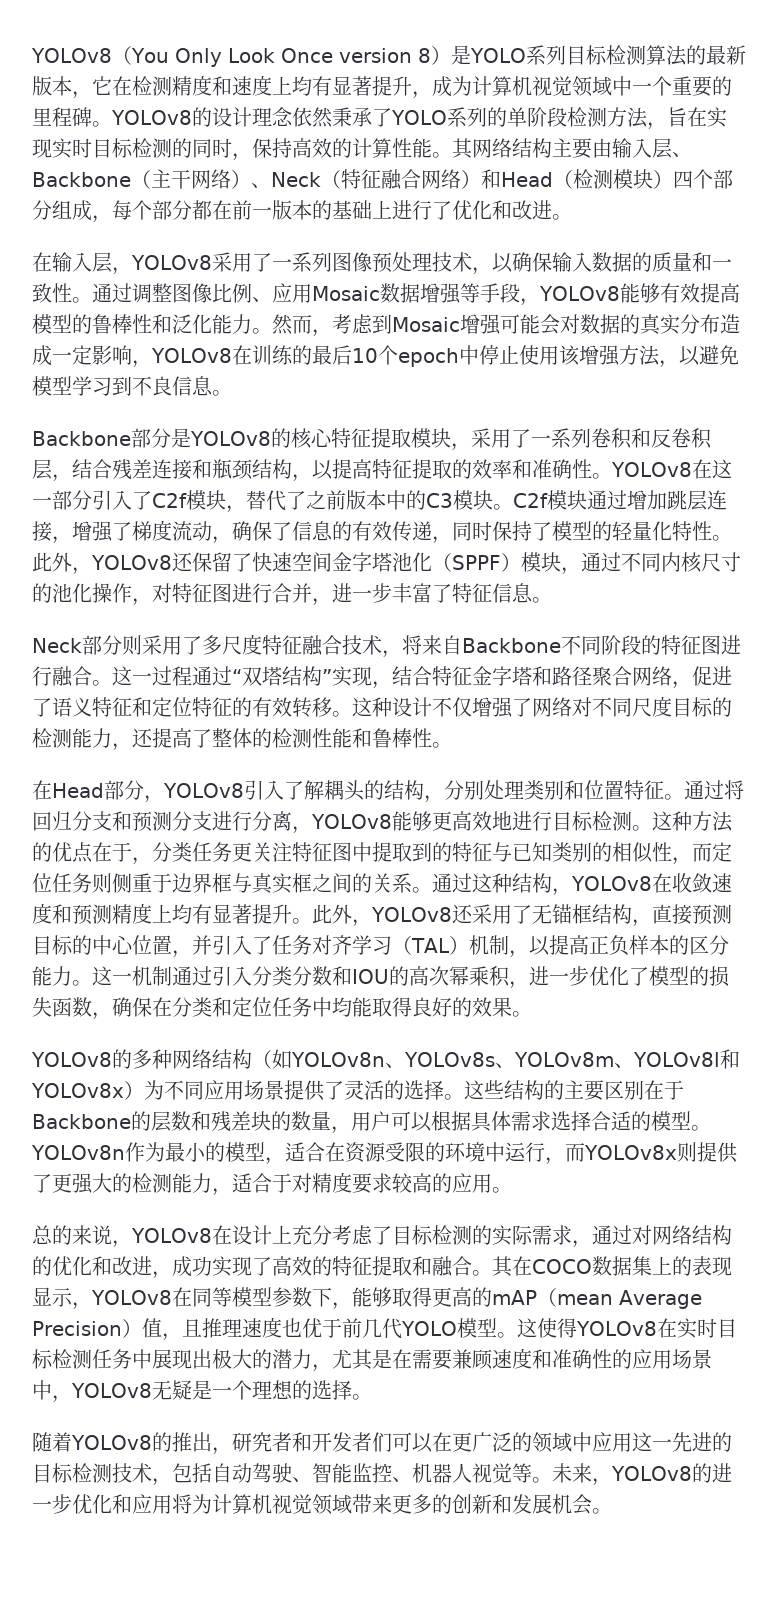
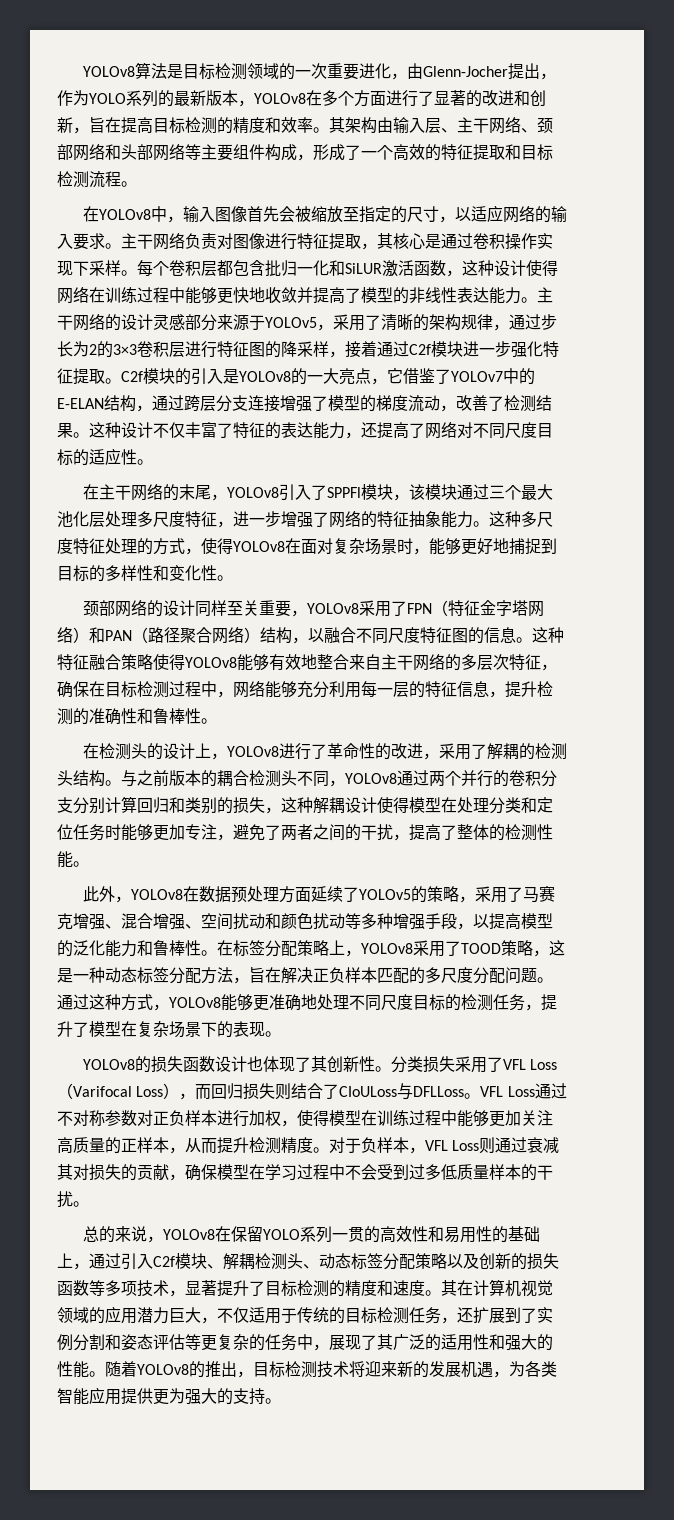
- YOLOv8（You Only Look Once version 8）是YOLO系列目标检测算法的最新版本，它在检测精度和速度上均有显著提升，成为计算机视觉领域中一个重要的里程碑。YOLOv8的设计理念依然秉承了YOLO系列的单阶段检测方法，旨在实现实时目标检测的同时，保持高效的计算性能。其网络结构主要由输入层、Backbone（主干网络）、Neck（特征融合网络）和Head（检测模块）四个部分组成，每个部分都在前一版本的基础上进行了优化和改进。
- 在输入层，YOLOv8采用了一系列图像预处理技术，以确保输入数据的质量和一致性。通过调整图像比例、应用Mosaic数据增强等手段，YOLOv8能够有效提高模型的鲁棒性和泛化能力。然而，考虑到Mosaic增强可能会对数据的真实分布造成一定影响，YOLOv8在训练的最后10个epoch中停止使用该增强方法，以避免模型学习到不良信息。
- Backbone部分是YOLOv8的核心特征提取模块，采用了一系列卷积和反卷积层，结合残差连接和瓶颈结构，以提高特征提取的效率和准确性。YOLOv8在这一部分引入了C2f模块，替代了之前版本中的C3模块。C2f模块通过增加跳层连接，增强了梯度流动，确保了信息的有效传递，同时保持了模型的轻量化特性。此外，YOLOv8还保留了快速空间金字塔池化（SPPF）模块，通过不同内核尺寸的池化操作，对特征图进行合并，进一步丰富了特征信息。
- Neck部分则采用了多尺度特征融合技术，将来自Backbone不同阶段的特征图进行融合。这一过程通过“双塔结构”实现，结合特征金字塔和路径聚合网络，促进了语义特征和定位特征的有效转移。这种设计不仅增强了网络对不同尺度目标的检测能力，还提高了整体的检测性能和鲁棒性。
- 在Head部分，YOLOv8引入了解耦头的结构，分别处理类别和位置特征。通过将回归分支和预测分支进行分离，YOLOv8能够更高效地进行目标检测。这种方法的优点在于，分类任务更关注特征图中提取到的特征与已知类别的相似性，而定位任务则侧重于边界框与真实框之间的关系。通过这种结构，YOLOv8在收敛速度和预测精度上均有显著提升。此外，YOLOv8还采用了无锚框结构，直接预测目标的中心位置，并引入了任务对齐学习（TAL）机制，以提高正负样本的区分能力。这一机制通过引入分类分数和IOU的高次幂乘积，进一步优化了模型的损失函数，确保在分类和定位任务中均能取得良好的效果。
- YOLOv8的多种网络结构（如YOLOv8n、YOLOv8s、YOLOv8m、YOLOv8l和YOLOv8x）为不同应用场景提供了灵活的选择。这些结构的主要区别在于Backbone的层数和残差块的数量，用户可以根据具体需求选择合适的模型。YOLOv8n作为最小的模型，适合在资源受限的环境中运行，而YOLOv8x则提供了更强大的检测能力，适合于对精度要求较高的应用。
+ YOLOv8算法是目标检测领域的一次重要进化，由Glenn-Jocher提出，作为YOLO系列的最新版本，YOLOv8在多个方面进行了显著的改进和创新，旨在提高目标检测的精度和效率。其架构由输入层、主干网络、颈部网络和头部网络等主要组件构成，形成了一个高效的特征提取和目标检测流程。
+ 在YOLOv8中，输入图像首先会被缩放至指定的尺寸，以适应网络的输入要求。主干网络负责对图像进行特征提取，其核心是通过卷积操作实现下采样。每个卷积层都包含批归一化和SiLUR激活函数，这种设计使得网络在训练过程中能够更快地收敛并提高了模型的非线性表达能力。主干网络的设计灵感部分来源于YOLOv5，采用了清晰的架构规律，通过步长为2的3×3卷积层进行特征图的降采样，接着通过C2f模块进一步强化特征提取。C2f模块的引入是YOLOv8的一大亮点，它借鉴了YOLOv7中的E-ELAN结构，通过跨层分支连接增强了模型的梯度流动，改善了检测结果。这种设计不仅丰富了特征的表达能力，还提高了网络对不同尺度目标的适应性。
+ 在主干网络的末尾，YOLOv8引入了SPPFl模块，该模块通过三个最大池化层处理多尺度特征，进一步增强了网络的特征抽象能力。这种多尺度特征处理的方式，使得YOLOv8在面对复杂场景时，能够更好地捕捉到目标的多样性和变化性。
+ 颈部网络的设计同样至关重要，YOLOv8采用了FPN（特征金字塔网络）和PAN（路径聚合网络）结构，以融合不同尺度特征图的信息。这种特征融合策略使得YOLOv8能够有效地整合来自主干网络的多层次特征，确保在目标检测过程中，网络能够充分利用每一层的特征信息，提升检测的准确性和鲁棒性。
+ 在检测头的设计上，YOLOv8进行了革命性的改进，采用了解耦的检测头结构。与之前版本的耦合检测头不同，YOLOv8通过两个并行的卷积分支分别计算回归和类别的损失，这种解耦设计使得模型在处理分类和定位任务时能够更加专注，避免了两者之间的干扰，提高了整体的检测性能。
+ 此外，YOLOv8在数据预处理方面延续了YOLOv5的策略，采用了马赛克增强、混合增强、空间扰动和颜色扰动等多种增强手段，以提高模型的泛化能力和鲁棒性。在标签分配策略上，YOLOv8采用了TOOD策略，这是一种动态标签分配方法，旨在解决正负样本匹配的多尺度分配问题。通过这种方式，YOLOv8能够更准确地处理不同尺度目标的检测任务，提升了模型在复杂场景下的表现。
+ YOLOv8的损失函数设计也体现了其创新性。分类损失采用了VFL Loss（Varifocal Loss），而回归损失则结合了CIoULoss与DFLLoss。VFL Loss通过不对称参数对正负样本进行加权，使得模型在训练过程中能够更加关注高质量的正样本，从而提升检测精度。对于负样本，VFL Loss则通过衰减其对损失的贡献，确保模型在学习过程中不会受到过多低质量样本的干扰。
- 总的来说，YOLOv8在设计上充分考虑了目标检测的实际需求，通过对网络结构的优化和改进，成功实现了高效的特征提取和融合。其在COCO数据集上的表现显示，YOLOv8在同等模型参数下，能够取得更高的mAP（mean Average Precision）值，且推理速度也优于前几代YOLO模型。这使得YOLOv8在实时目标检测任务中展现出极大的潜力，尤其是在需要兼顾速度和准确性的应用场景中，YOLOv8无疑是一个理想的选择。
- 随着YOLOv8的推出，研究者和开发者们可以在更广泛的领域中应用这一先进的目标检测技术，包括自动驾驶、智能监控、机器人视觉等。未来，YOLOv8的进一步优化和应用将为计算机视觉领域带来更多的创新和发展机会。
+ 总的来说，YOLOv8在保留YOLO系列一贯的高效性和易用性的基础上，通过引入C2f模块、解耦检测头、动态标签分配策略以及创新的损失函数等多项技术，显著提升了目标检测的精度和速度。其在计算机视觉领域的应用潜力巨大，不仅适用于传统的目标检测任务，还扩展到了实例分割和姿态评估等更复杂的任务中，展现了其广泛的适用性和强大的性能。随着YOLOv8的推出，目标检测技术将迎来新的发展机遇，为各类智能应用提供更为强大的支持。

